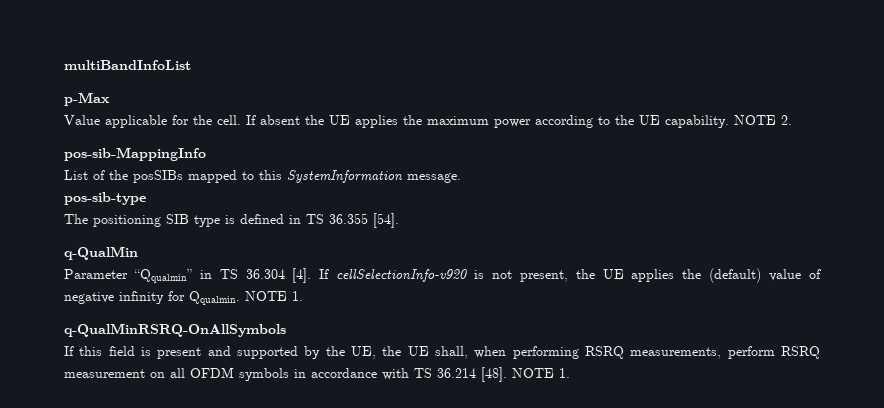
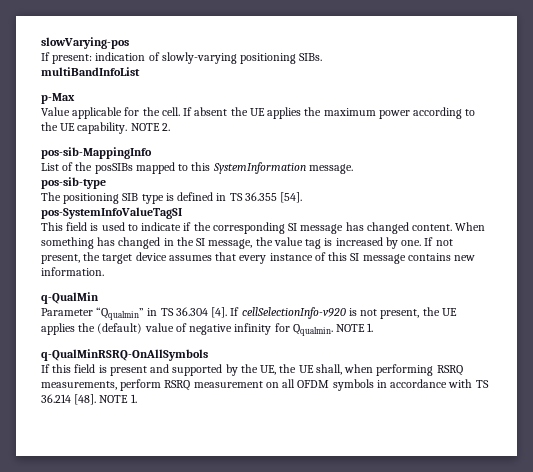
+ slowVarying-pos
+ If present: indication of slowly-varying positioning SIBs.
+ pos-SystemInfoValueTagSI
+ This field is used to indicate if the corresponding SI message has changed content. When something has changed in the SI message, the value tag is increased by one. If not present, the target device assumes that every instance of this SI message contains new information.

